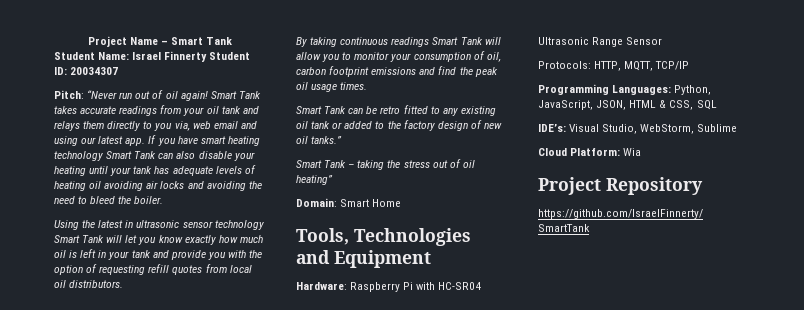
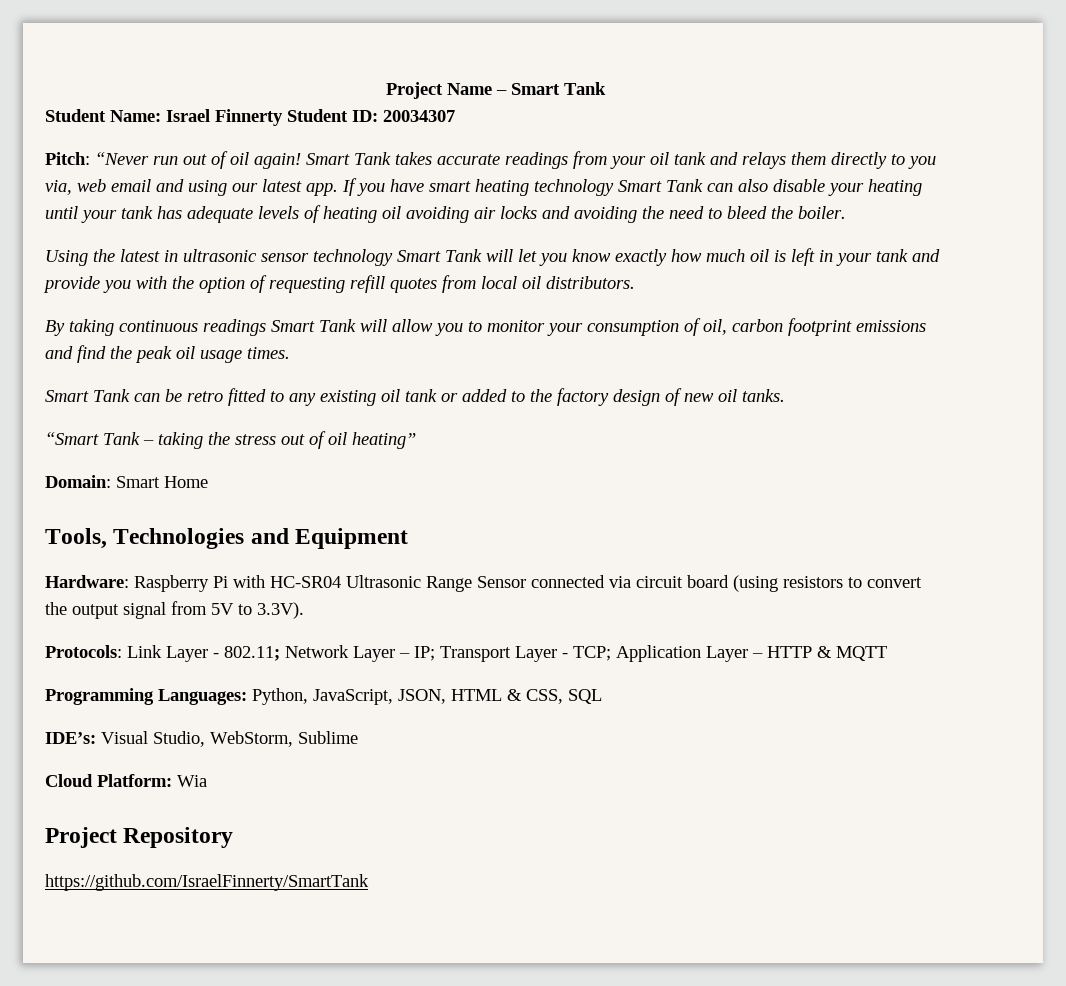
- Smart Tank can be retro fitted to any existing oil tank or added to the factory design of new oil tanks.”
- Smart Tank – taking the stress out of oil heating”
+ Smart Tank can be retro fitted to any existing oil tank or added to the factory design of new oil tanks.
+ “Smart Tank – taking the stress out of oil heating”
- Hardware: Raspberry Pi with HC-SR04 Ultrasonic Range Sensor
- Protocols: HTTP, MQTT, TCP/IP
+ Hardware: Raspberry Pi with HC-SR04 Ultrasonic Range Sensor connected via circuit board (using resistors to convert the output signal from 5V to 3.3V).
+ Protocols: Link Layer - 802.11; Network Layer – IP; Transport Layer - TCP; Application Layer – HTTP & MQTT

